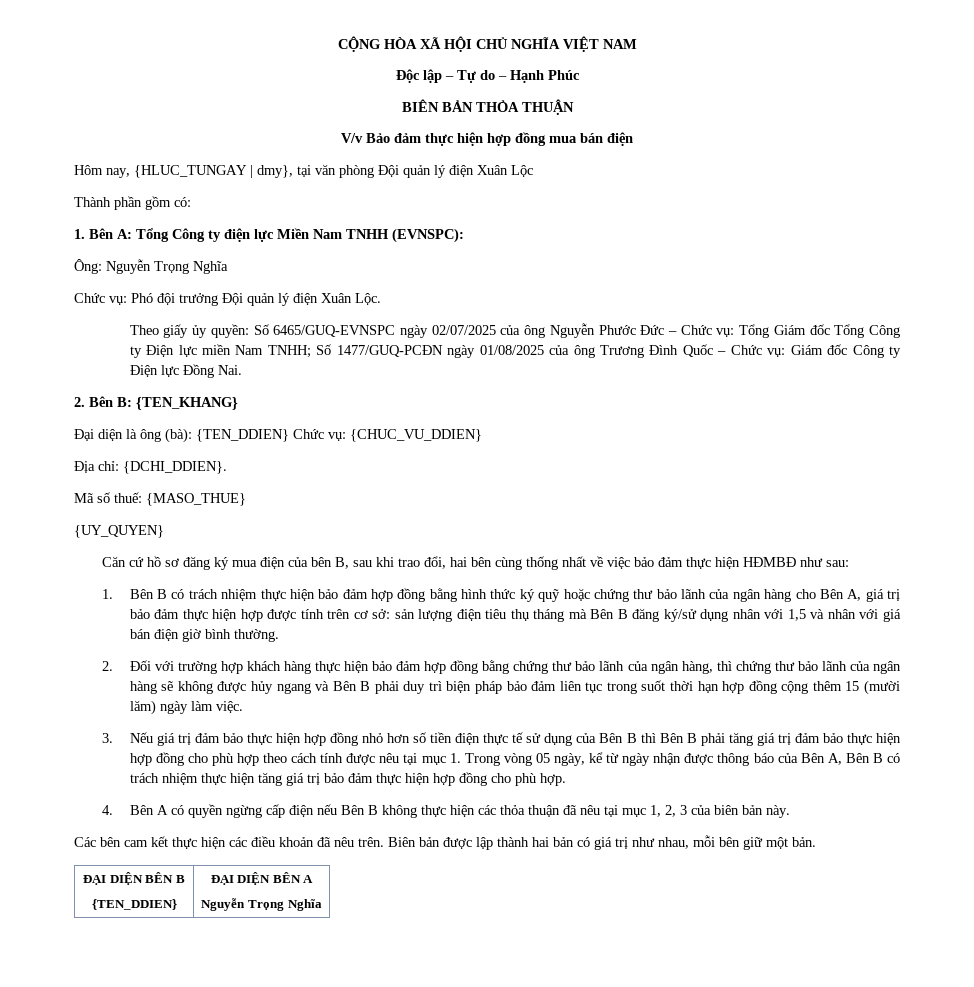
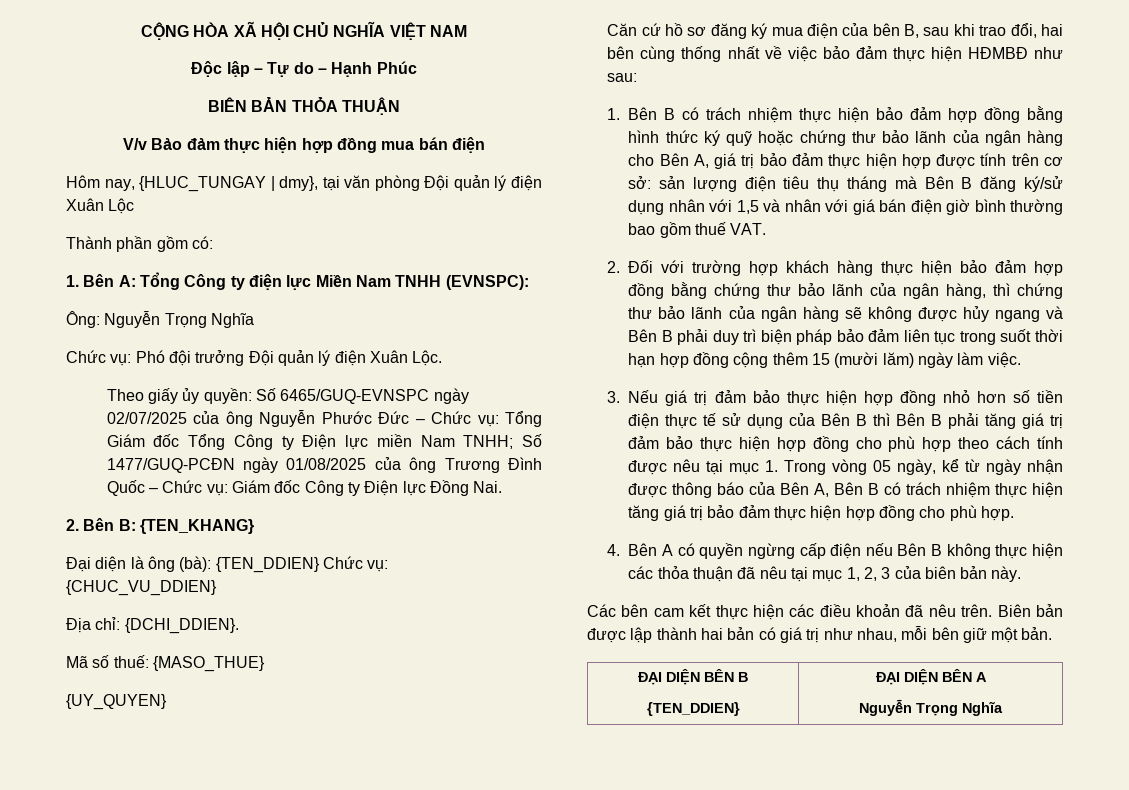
- sản lượng điện tiêu thụ tháng mà Bên B đăng ký/sử dụng nhân với 1,5 và nhân với giá bán điện giờ bình thường.
+ sản lượng điện tiêu thụ tháng mà Bên B đăng ký/sử dụng nhân với 1,5 và nhân với giá bán điện giờ bình thường bao gồm thuế VAT.

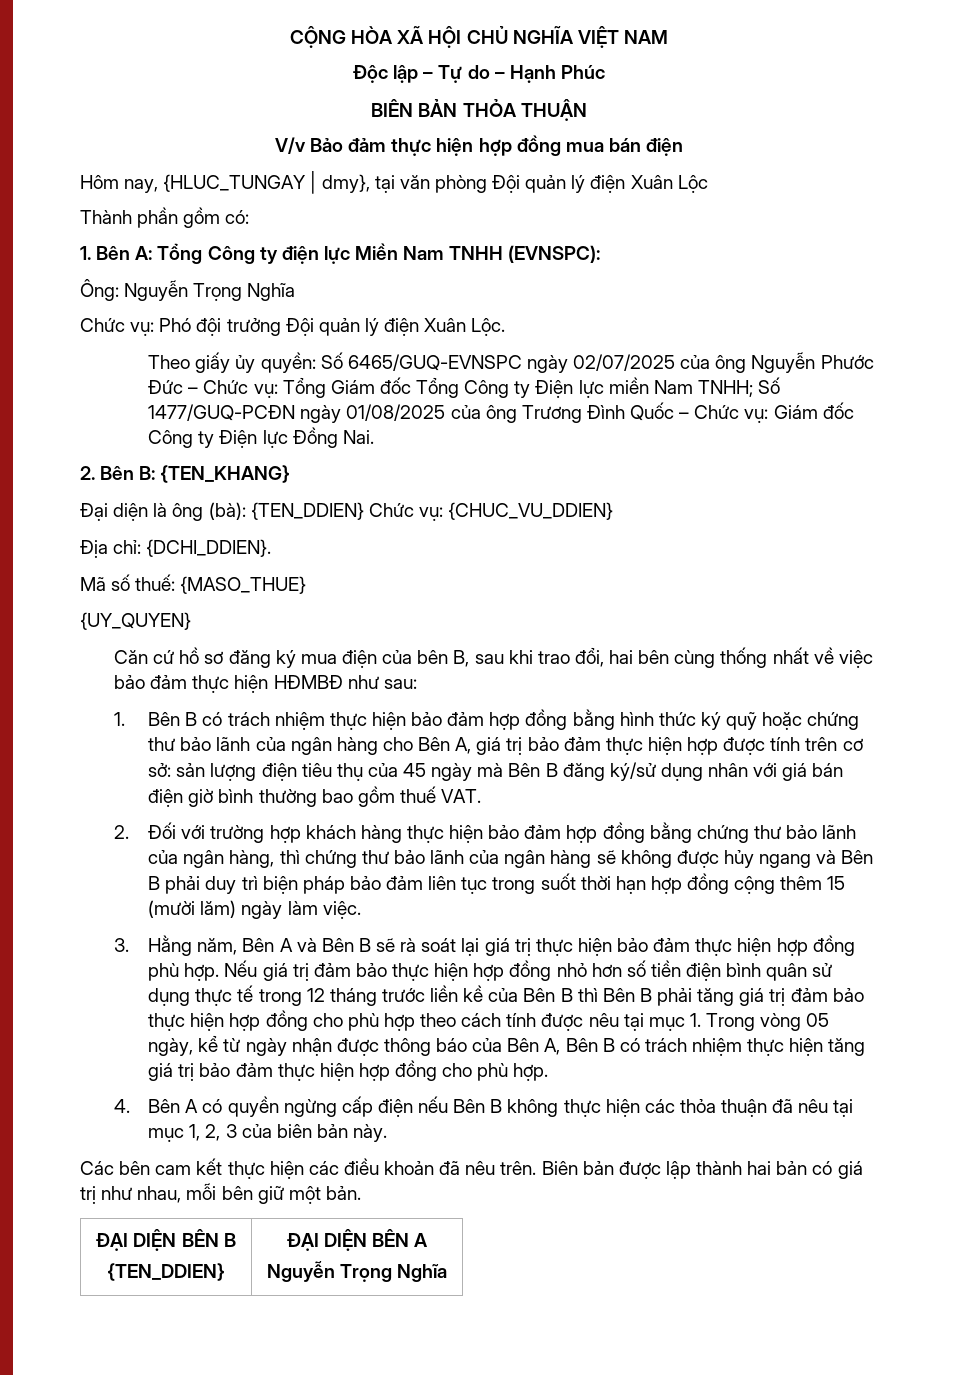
- sản lượng điện tiêu thụ tháng mà Bên B đăng ký/sử dụng nhân với 1,5 và nhân với giá bán điện giờ bình thường bao gồm thuế VAT.
+ sản lượng điện tiêu thụ của 45 ngày mà Bên B đăng ký/sử dụng nhân với giá bán điện giờ bình thường bao gồm thuế VAT.
- 3. Nếu giá trị đảm bảo thực hiện hợp đồng nhỏ hơn số tiền điện thực tế sử dụng của Bên B thì Bên B phải tăng giá trị đảm bảo thực hiện hợp đồng cho phù hợp theo cách tính được nêu tại mục 1. Trong vòng 05 ngày, kể từ ngày nhận được thông báo của Bên A, Bên B có trách nhiệm thực hiện tăng giá trị bảo đảm thực hiện hợp đồng cho phù hợp.
+ 3. Hằng năm, Bên A và Bên B sẽ rà soát lại giá trị thực hiện bảo đảm thực hiện hợp đồng phù hợp. Nếu giá trị đảm bảo thực hiện hợp đồng nhỏ hơn số tiền điện bình quân sử dụng thực tế trong 12 tháng trước liền kề của Bên B thì Bên B phải tăng giá trị đảm bảo thực hiện hợp đồng cho phù hợp theo cách tính được nêu tại mục 1. Trong vòng 05 ngày, kể từ ngày nhận được thông báo của Bên A, Bên B có trách nhiệm thực hiện tăng giá trị bảo đảm thực hiện hợp đồng cho phù hợp.

